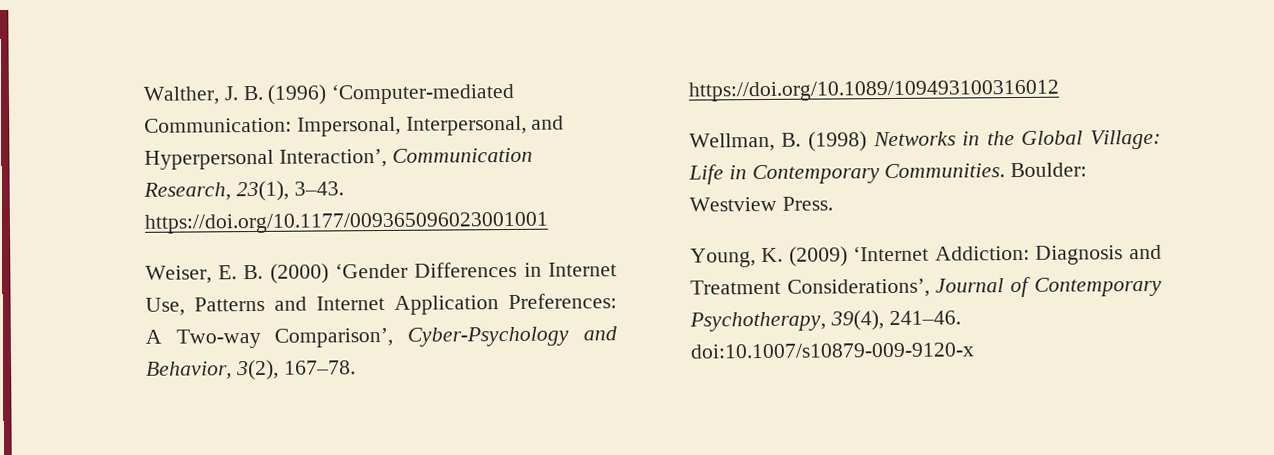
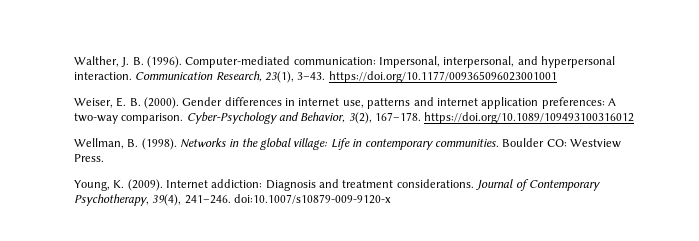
- Walther, J. B. (1996) ‘Computer-mediated Communication: Impersonal, Interpersonal, and Hyperpersonal Interaction’, Communication Research, 23(1), 3–43. https://doi.org/10.1177/009365096023001001
+ Walther, J. B. (1996). Computer-mediated communication: Impersonal, interpersonal, and hyperpersonal interaction. Communication Research, 23(1), 3–43. https://doi.org/10.1177/009365096023001001
- Weiser, E. B. (2000) ‘Gender Differences in Internet Use, Patterns and Internet Application Preferences: A Two-way Comparison’, Cyber-Psychology and Behavior, 3(2), 167–78. https://doi.org/10.1089/109493100316012
+ Weiser, E. B. (2000). Gender differences in internet use, patterns and internet application preferences: A two-way comparison. Cyber-Psychology and Behavior, 3(2), 167–178. https://doi.org/10.1089/109493100316012
- Wellman, B. (1998) Networks in the Global Village: Life in Contemporary Communities. Boulder: Westview Press.
- Young, K. (2009) ‘Internet Addiction: Diagnosis and Treatment Considerations’, Journal of Contemporary Psychotherapy, 39(4), 241–46. doi:10.1007/s10879-009-9120-x
+ Wellman, B. (1998). Networks in the global village: Life in contemporary communities. Boulder CO: Westview Press.
+ Young, K. (2009). Internet addiction: Diagnosis and treatment considerations. Journal of Contemporary Psychotherapy, 39(4), 241–246. doi:10.1007/s10879-009-9120-x

